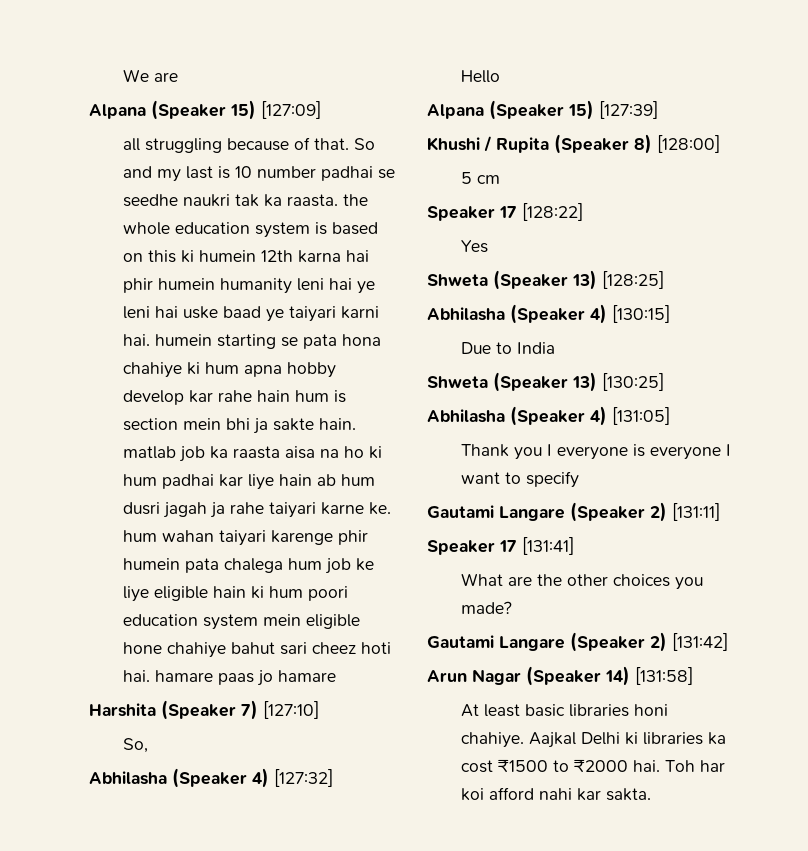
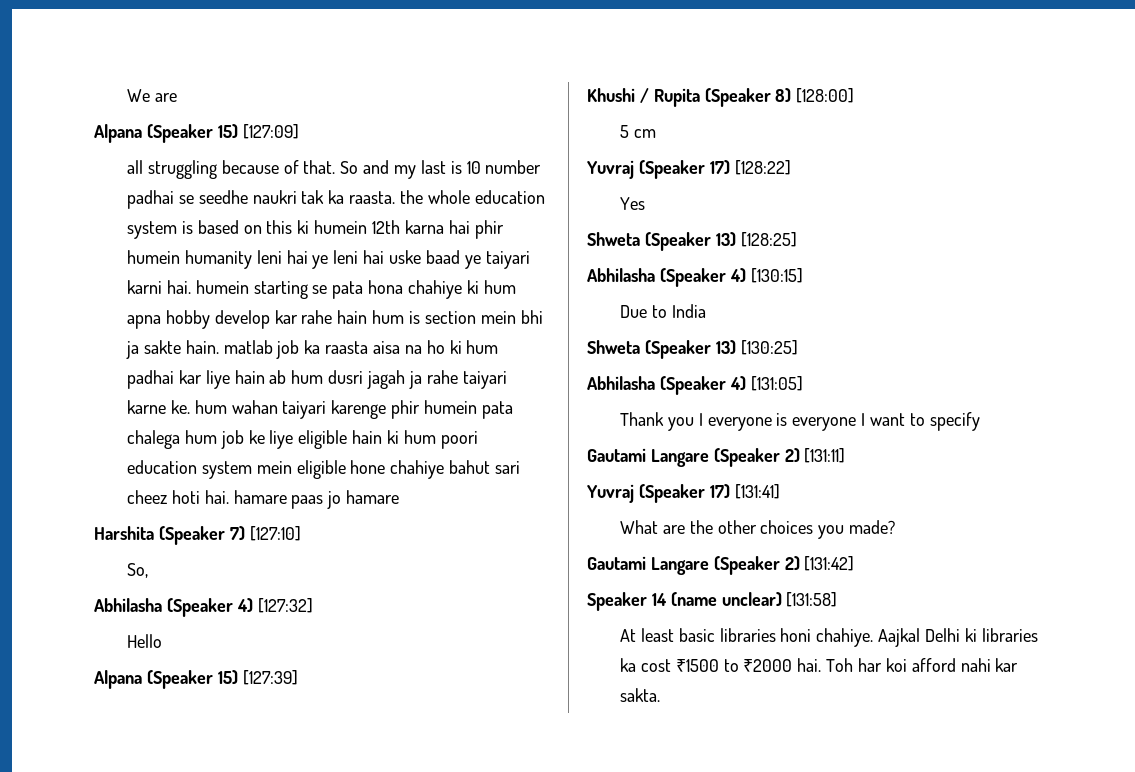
- Speaker 17 [128:22]
+ Yuvraj (Speaker 17) [128:22]
- Speaker 17 [131:41]
+ Yuvraj (Speaker 17) [131:41]
- Arun Nagar (Speaker 14) [131:58]
+ Speaker 14 (name unclear) [131:58]

